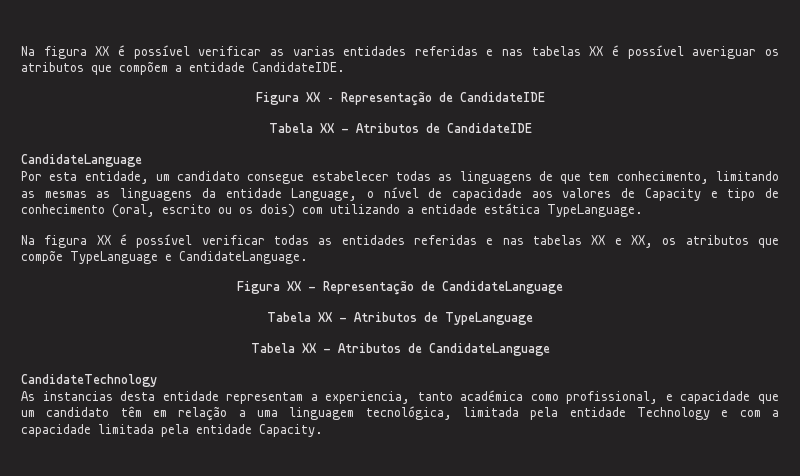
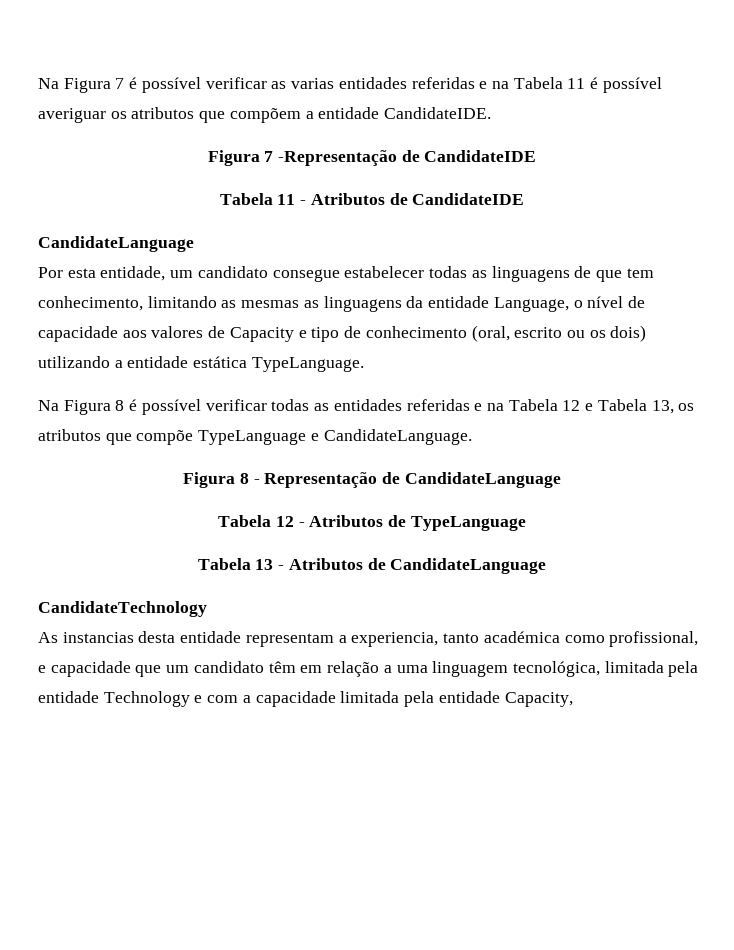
- Na figura XX é possível verificar as varias entidades referidas e nas tabelas XX é possível averiguar os atributos que compõem a entidade CandidateIDE.
+ Na Figura 7 é possível verificar as varias entidades referidas e na Tabela 11 é possível averiguar os atributos que compõem a entidade CandidateIDE.
- Figura XX – Representação de CandidateIDE
+ Figura 7 -Representação de CandidateIDE
- Tabela XX - Atributos de CandidateIDE
+ Tabela 11 - Atributos de CandidateIDE
- Por esta entidade, um candidato consegue estabelecer todas as linguagens de que tem conhecimento, limitando as mesmas as linguagens da entidade Language, o nível de capacidade aos valores de Capacity e tipo de conhecimento (oral, escrito ou os dois) com utilizando a entidade estática TypeLanguage.
+ Por esta entidade, um candidato consegue estabelecer todas as linguagens de que tem conhecimento, limitando as mesmas as linguagens da entidade Language, o nível de capacidade aos valores de Capacity e tipo de conhecimento (oral, escrito ou os dois) utilizando a entidade estática TypeLanguage.
- Na figura XX é possível verificar todas as entidades referidas e nas tabelas XX e XX, os atributos que compõe TypeLanguage e CandidateLanguage.
+ Na Figura 8 é possível verificar todas as entidades referidas e na Tabela 12 e Tabela 13, os atributos que compõe TypeLanguage e CandidateLanguage.
- Figura XX - Representação de CandidateLanguage
+ Figura 8 - Representação de CandidateLanguage
- Tabela XX - Atributos de TypeLanguage
+ Tabela 12 - Atributos de TypeLanguage
- Tabela XX - Atributos de CandidateLanguage
+ Tabela 13 - Atributos de CandidateLanguage
- As instancias desta entidade representam a experiencia, tanto académica como profissional, e capacidade que um candidato têm em relação a uma linguagem tecnológica, limitada pela entidade Technology e com a capacidade limitada pela entidade Capacity.
+ As instancias desta entidade representam a experiencia, tanto académica como profissional, e capacidade que um candidato têm em relação a uma linguagem tecnológica, limitada pela entidade Technology e com a capacidade limitada pela entidade Capacity,

